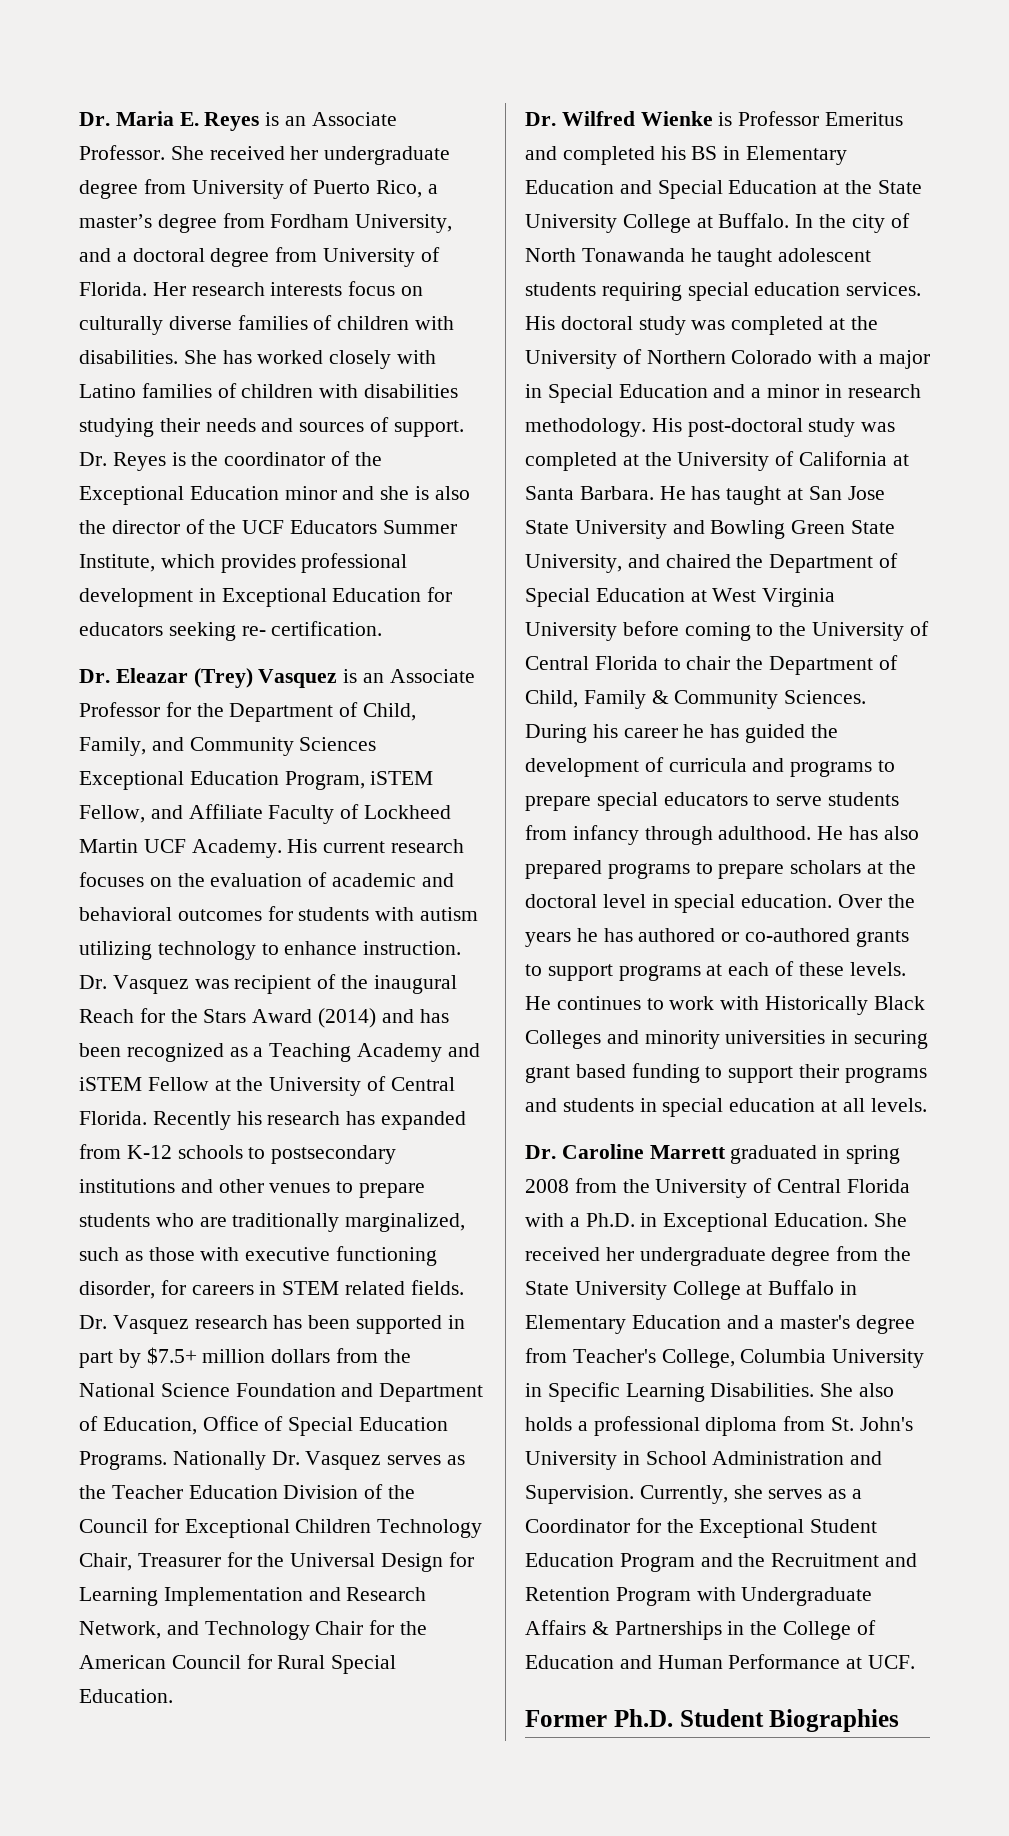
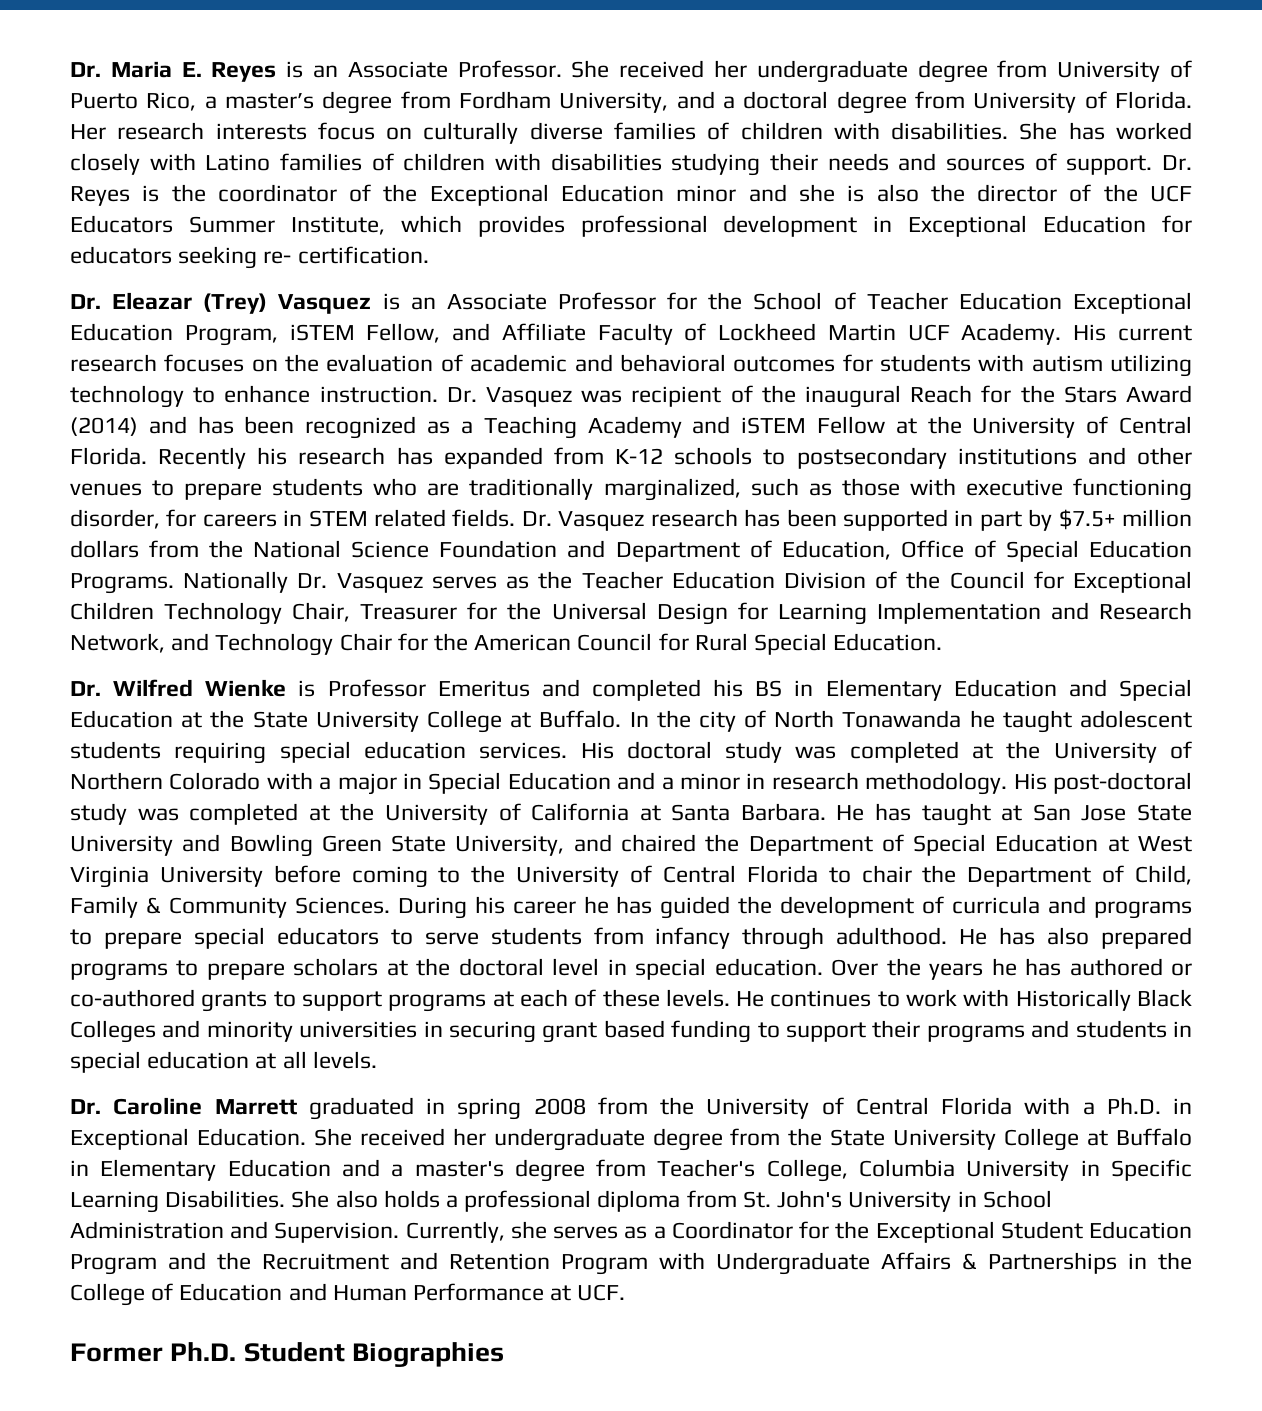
- Dr. Eleazar (Trey) Vasquez is an Associate Professor for the Department of Child, Family, and Community Sciences Exceptional Education Program, iSTEM Fellow, and Affiliate Faculty of Lockheed Martin UCF Academy.
+ Dr. Eleazar (Trey) Vasquez is an Associate Professor for the School of Teacher Education Exceptional Education Program, iSTEM Fellow, and Affiliate Faculty of Lockheed Martin UCF Academy.

